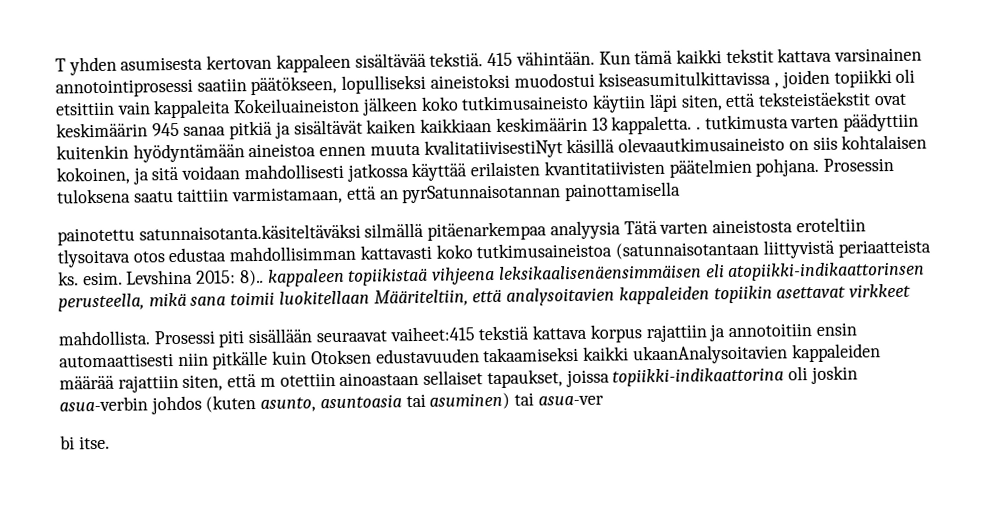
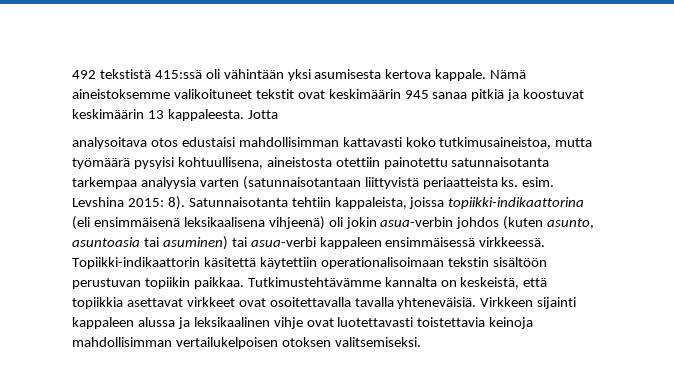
- T yhden asumisesta kertovan kappaleen sisältävää tekstiä. 415 vähintään. Kun tämä kaikki tekstit kattava varsinainen annotointiprosessi saatiin päätökseen, lopulliseksi aineistoksi muodostui ksiseasumitulkittavissa , joiden topiikki oli etsittiin vain kappaleita Kokeiluaineiston jälkeen koko tutkimusaineisto käytiin läpi siten, että teksteistäekstit ovat keskimäärin 945 sanaa pitkiä ja sisältävät kaiken kaikkiaan keskimäärin 13 kappaletta. . tutkimusta varten päädyttiin kuitenkin hyödyntämään aineistoa ennen muuta kvalitatiivisestiNyt käsillä olevaautkimusaineisto on siis kohtalaisen kokoinen, ja sitä voidaan mahdollisesti jatkossa käyttää erilaisten kvantitatiivisten päätelmien pohjana. Prosessin tuloksena saatu taittiin varmistamaan, että an pyrSatunnaisotannan painottamisella
- painotettu satunnaisotanta.käsiteltäväksi silmällä pitäenarkempaa analyysia Tätä varten aineistosta eroteltiin tlysoitava otos edustaa mahdollisimman kattavasti koko tutkimusaineistoa (satunnaisotantaan liittyvistä periaatteista ks. esim.
+ 492 tekstistä 415:ssä oli vähintään yksi asumisesta kertova kappale. Nämä aineistoksemme valikoituneet tekstit ovat keskimäärin 945 sanaa pitkiä ja koostuvat keskimäärin 13 kappaleesta. Jotta
+ analysoitava otos edustaisi mahdollisimman kattavasti koko tutkimusaineistoa, mutta työmäärä pysyisi kohtuullisena, aineistosta otettiin painotettu satunnaisotanta tarkempaa analyysia varten (satunnaisotantaan liittyvistä periaatteista ks. esim.
- Levshina 2015: 8).. kappaleen topiikistaä vihjeena leksikaalisenäensimmäisen eli atopiikki-indikaattorinsen perusteella, mikä sana toimii luokitellaan Määriteltiin, että analysoitavien kappaleiden topiikin asettavat virkkeet
- mahdollista. Prosessi piti sisällään seuraavat vaiheet:415 tekstiä kattava korpus rajattiin ja annotoitiin ensin automaattisesti niin pitkälle kuin Otoksen edustavuuden takaamiseksi kaikki ukaanAnalysoitavien kappaleiden määrää rajattiin siten, että m otettiin ainoastaan sellaiset tapaukset, joissa topiikki-indikaattorina oli joskin asua-verbin johdos (kuten asunto, asuntoasia tai asuminen) tai asua-ver
- bi itse.
+ Levshina 2015: 8). Satunnaisotanta tehtiin kappaleista, joissa topiikki-indikaattorina (eli ensimmäisenä leksikaalisena vihjeenä) oli jokin asua-verbin johdos (kuten asunto, asuntoasia tai asuminen) tai asua-verbi kappaleen ensimmäisessä virkkeessä. Topiikki-indikaattorin käsitettä käytettiin operationalisoimaan tekstin sisältöön perustuvan topiikin paikkaa. Tutkimustehtävämme kannalta on keskeistä, että topiikkia asettavat virkkeet ovat osoitettavalla tavalla yhteneväisiä. Virkkeen sijainti kappaleen alussa ja leksikaalinen vihje ovat luotettavasti toistettavia keinoja mahdollisimman vertailukelpoisen otoksen valitsemiseksi.

